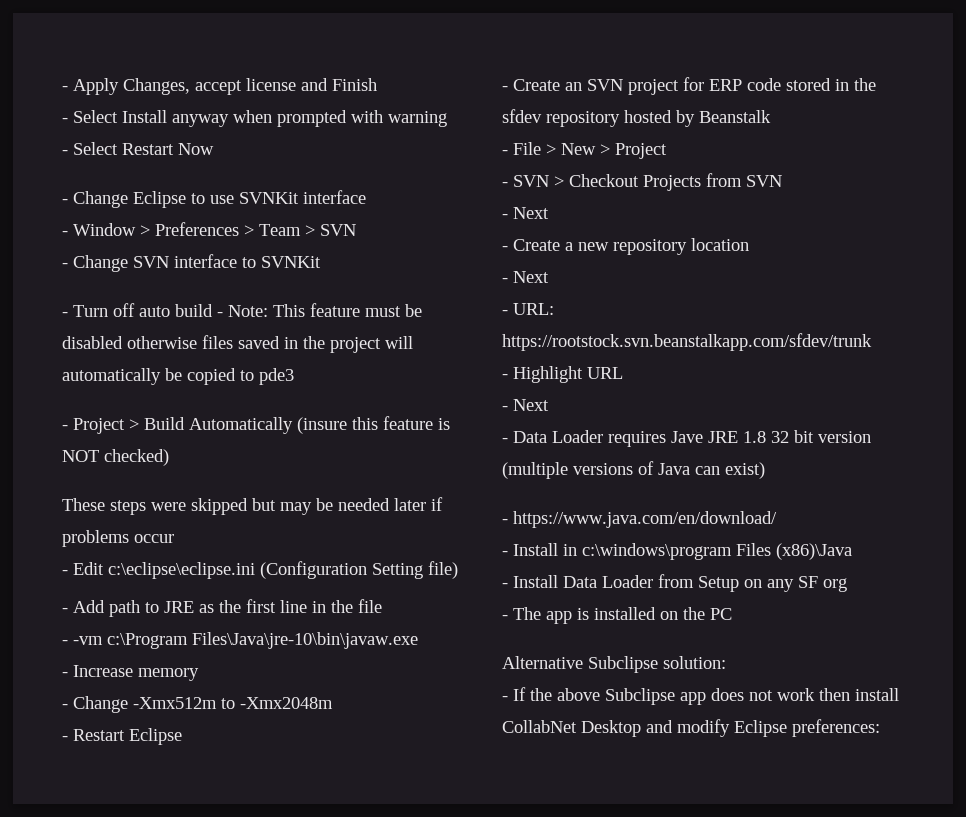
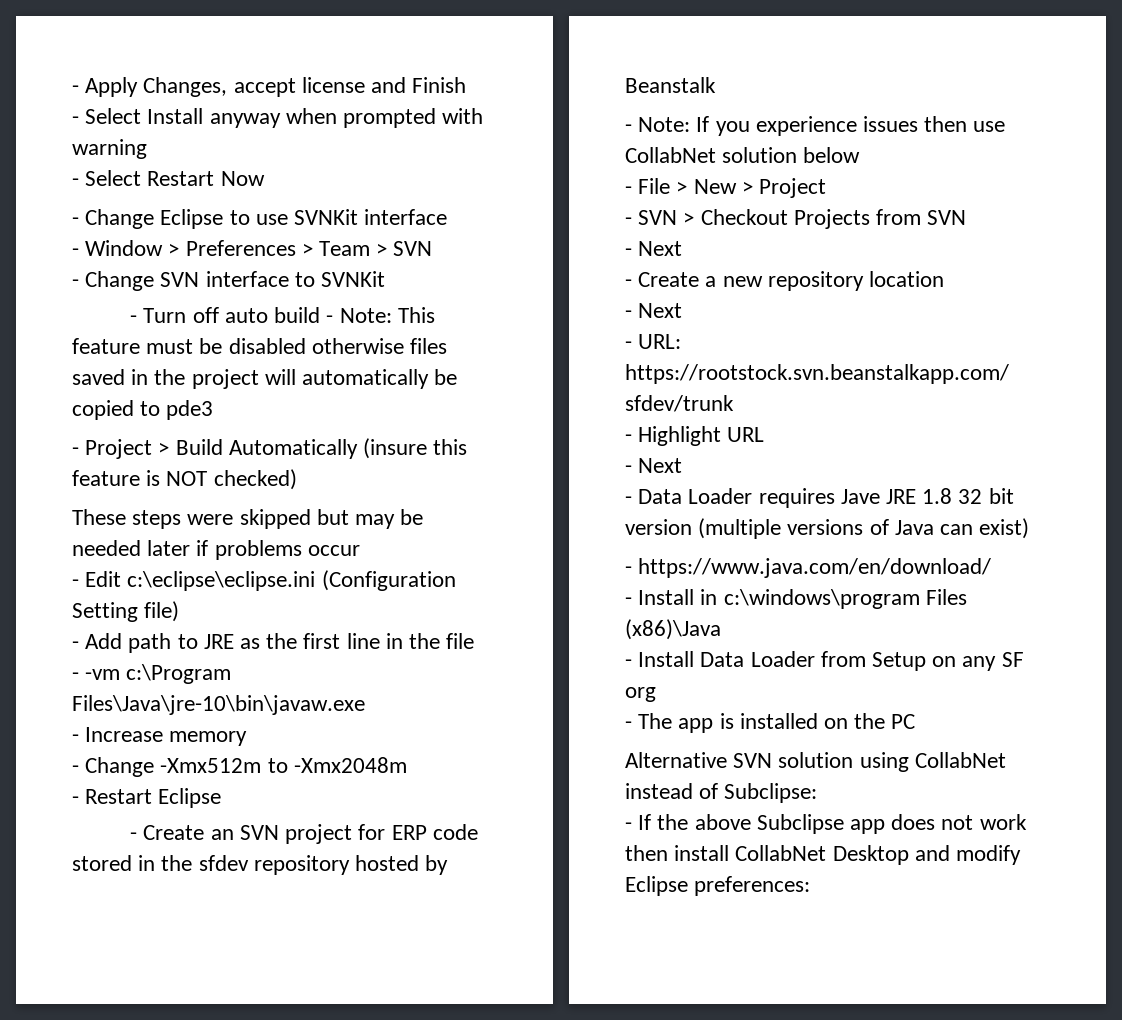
+ - Note: If you experience issues then use CollabNet solution below
- Alternative Subclipse solution:
+ Alternative SVN solution using CollabNet instead of Subclipse:

